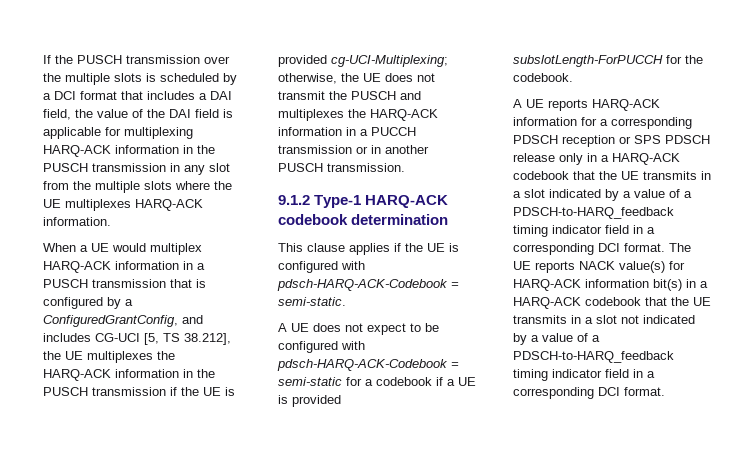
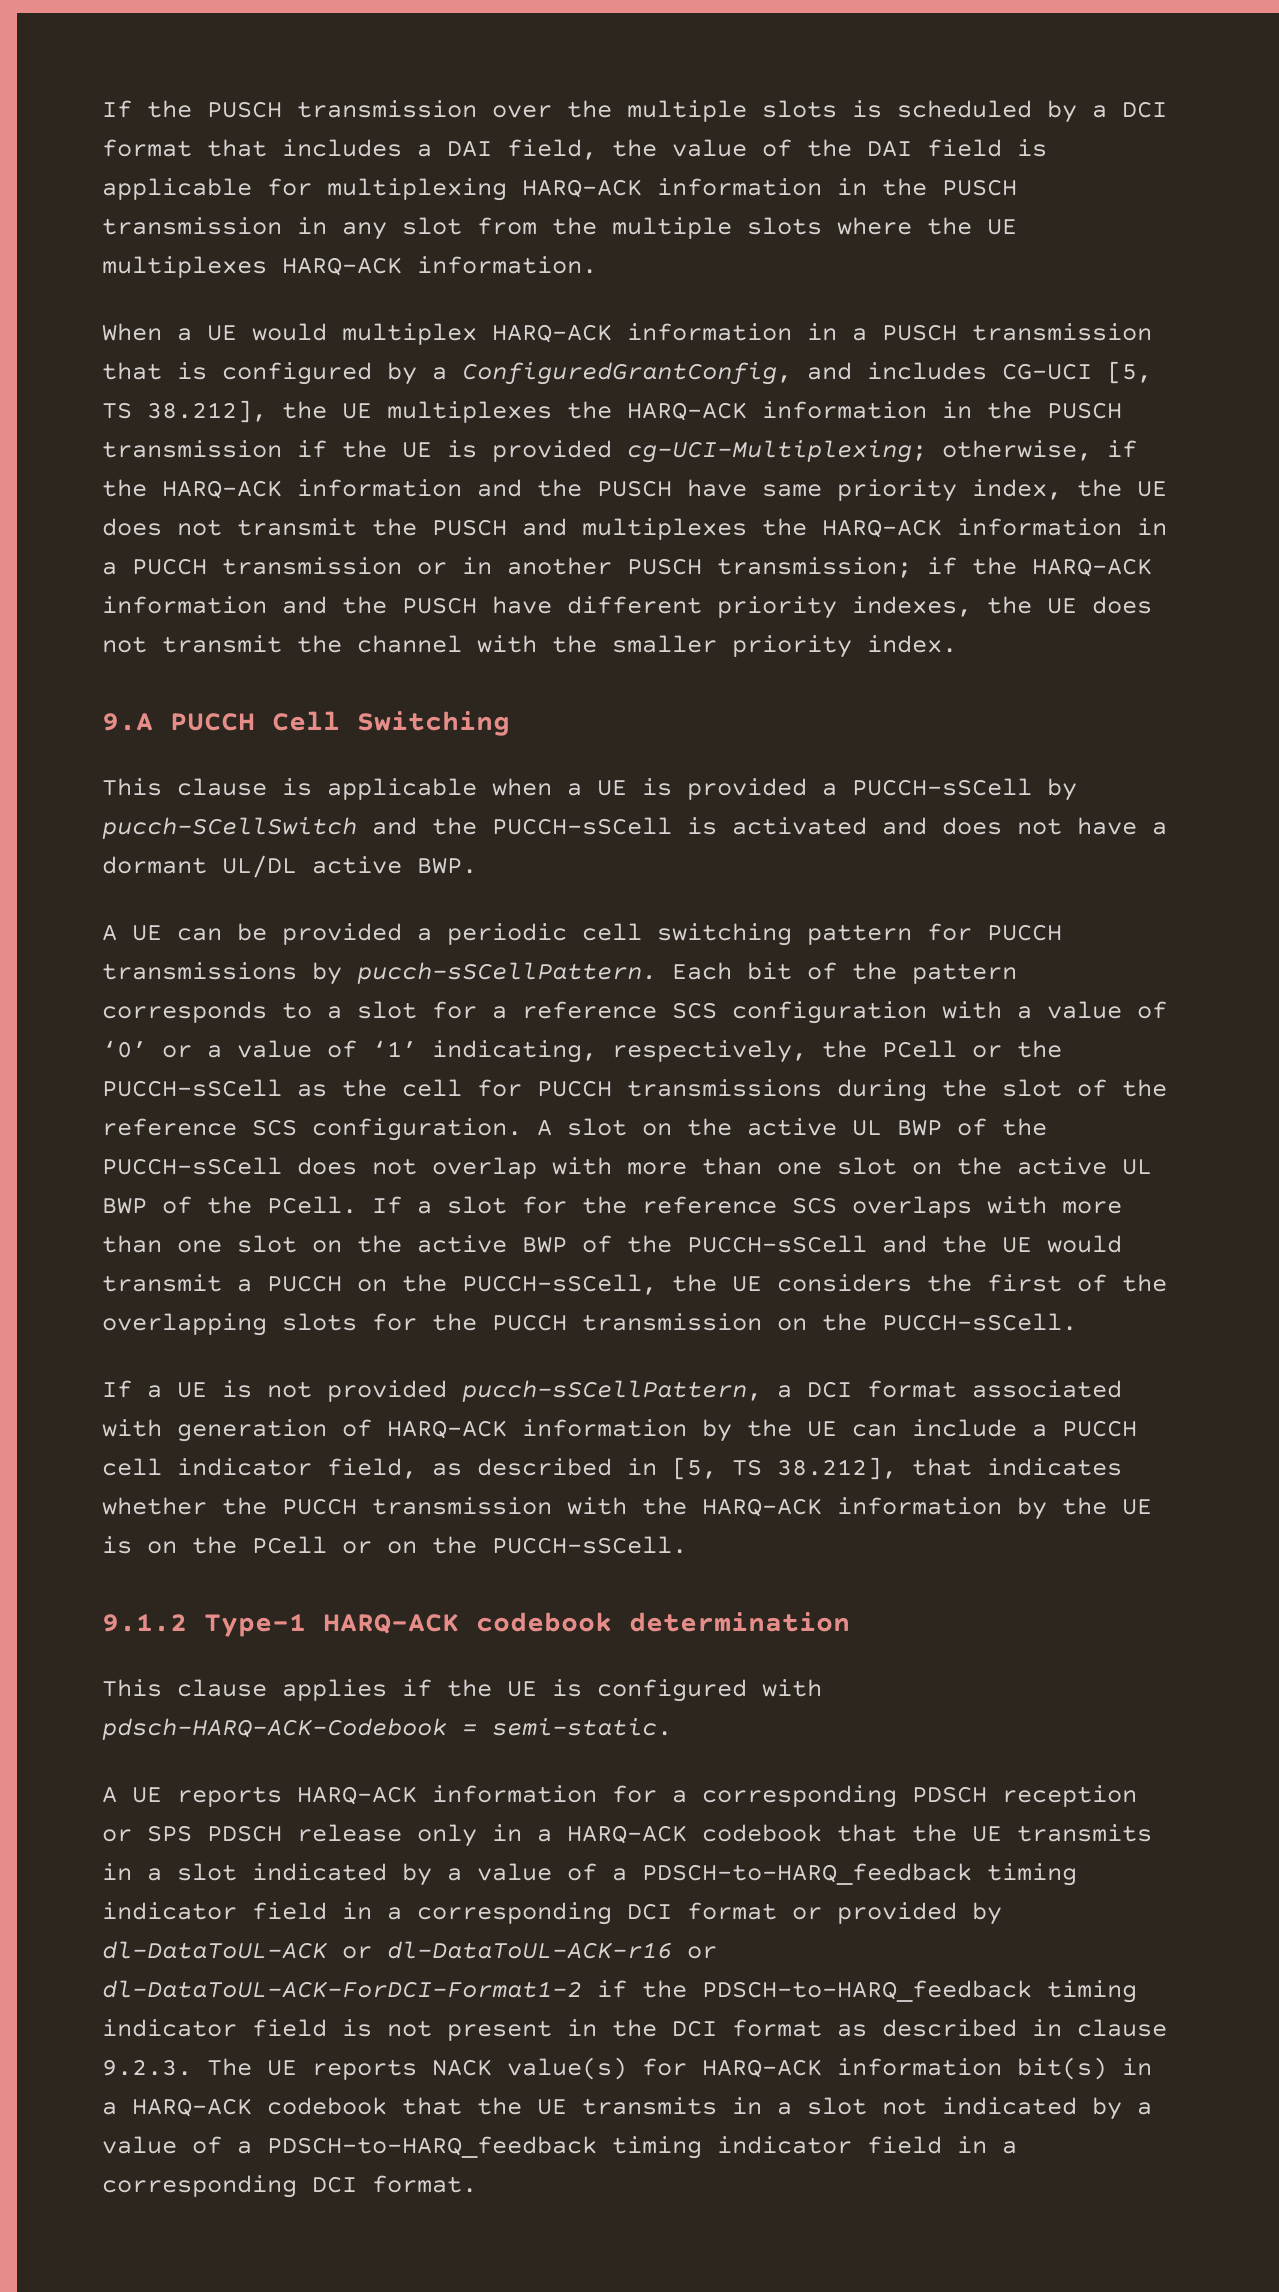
- When a UE would multiplex HARQ-ACK information in a PUSCH transmission that is configured by a ConfiguredGrantConfig, and includes CG-UCI [5, TS 38.212], the UE multiplexes the HARQ-ACK information in the PUSCH transmission if the UE is provided cg-UCI-Multiplexing; otherwise, the UE does not transmit the PUSCH and multiplexes the HARQ-ACK information in a PUCCH transmission or in another PUSCH transmission.
+ When a UE would multiplex HARQ-ACK information in a PUSCH transmission that is configured by a ConfiguredGrantConfig, and includes CG-UCI [5, TS 38.212], the UE multiplexes the HARQ-ACK information in the PUSCH transmission if the UE is provided cg-UCI-Multiplexing; otherwise, if the HARQ-ACK information and the PUSCH have same priority index, the UE does not transmit the PUSCH and multiplexes the HARQ-ACK information in a PUCCH transmission or in another PUSCH transmission; if the HARQ-ACK information and the PUSCH have different priority indexes, the UE does not transmit the channel with the smaller priority index.
+ 9.A PUCCH Cell Switching
+ This clause is applicable when a UE is provided a PUCCH-sSCell by pucch-SCellSwitch and the PUCCH-sSCell is activated and does not have a dormant UL/DL active BWP.
+ A UE can be provided a periodic cell switching pattern for PUCCH transmissions by pucch-sSCellPattern. Each bit of the pattern corresponds to a slot for a reference SCS configuration with a value of ‘0’ or a value of ‘1’ indicating, respectively, the PCell or the PUCCH-sSCell as the cell for PUCCH transmissions during the slot of the reference SCS configuration. A slot on the active UL BWP of the PUCCH-sSCell does not overlap with more than one slot on the active UL BWP of the PCell. If a slot for the reference SCS overlaps with more than one slot on the active BWP of the PUCCH-sSCell and the UE would transmit a PUCCH on the PUCCH-sSCell, the UE considers the first of the overlapping slots for the PUCCH transmission on the PUCCH-sSCell.
+ If a UE is not provided pucch-sSCellPattern, a DCI format associated with generation of HARQ-ACK information by the UE can include a PUCCH cell indicator field, as described in [5, TS 38.212], that indicates whether the PUCCH transmission with the HARQ-ACK information by the UE is on the PCell or on the PUCCH-sSCell.
- A UE does not expect to be configured with pdsch-HARQ-ACK-Codebook = semi-static for a codebook if a UE is provided subslotLength-ForPUCCH for the codebook.
- A UE reports HARQ-ACK information for a corresponding PDSCH reception or SPS PDSCH release only in a HARQ-ACK codebook that the UE transmits in a slot indicated by a value of a PDSCH-to-HARQ_feedback timing indicator field in a corresponding DCI format. The UE reports NACK value(s) for HARQ-ACK information bit(s) in a HARQ-ACK codebook that the UE transmits in a slot not indicated by a value of a PDSCH-to-HARQ_feedback timing indicator field in a corresponding DCI format.
+ A UE reports HARQ-ACK information for a corresponding PDSCH reception or SPS PDSCH release only in a HARQ-ACK codebook that the UE transmits in a slot indicated by a value of a PDSCH-to-HARQ_feedback timing indicator field in a corresponding DCI format or provided by dl-DataToUL-ACK or dl-DataToUL-ACK-r16 or dl-DataToUL-ACK-ForDCI-Format1-2 if the PDSCH-to-HARQ_feedback timing indicator field is not present in the DCI format as described in clause 9.2.3. The UE reports NACK value(s) for HARQ-ACK information bit(s) in a HARQ-ACK codebook that the UE transmits in a slot not indicated by a value of a PDSCH-to-HARQ_feedback timing indicator field in a corresponding DCI format.

